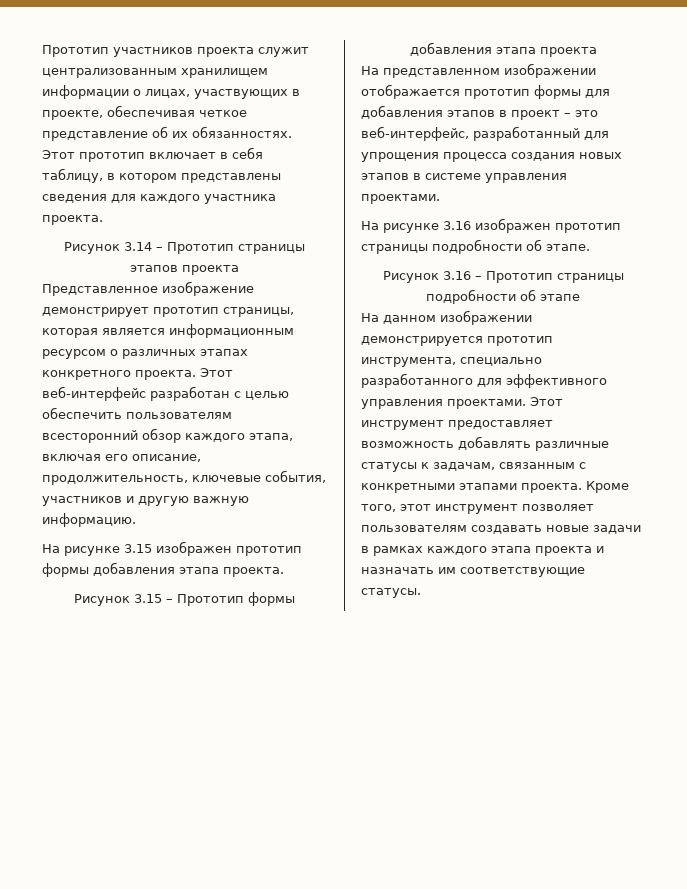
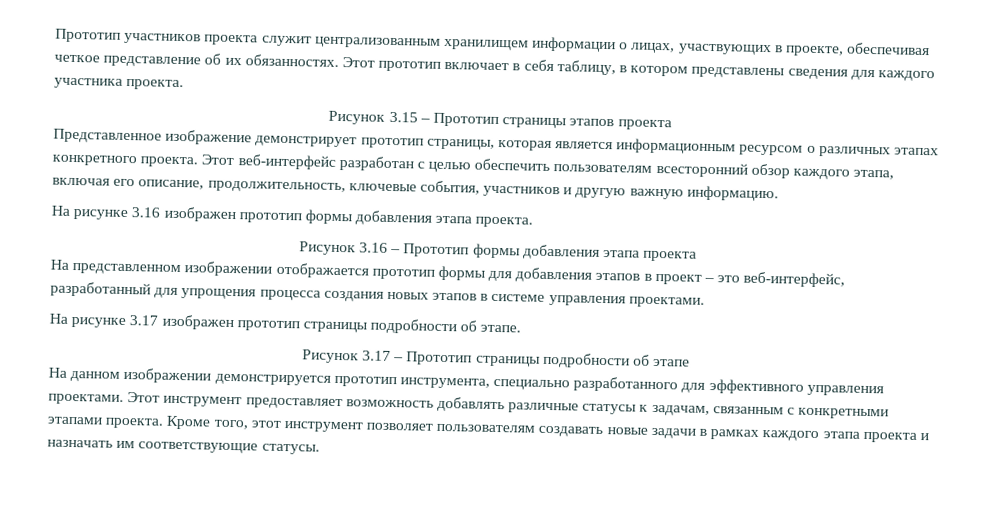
- Рисунок 3.14 – Прототип страницы этапов проекта
+ Рисунок 3.15 – Прототип страницы этапов проекта
- На рисунке 3.15 изображен прототип формы добавления этапа проекта.
+ На рисунке 3.16 изображен прототип формы добавления этапа проекта.
- Рисунок 3.15 – Прототип формы добавления этапа проекта
+ Рисунок 3.16 – Прототип формы добавления этапа проекта
- На рисунке 3.16 изображен прототип страницы подробности об этапе.
+ На рисунке 3.17 изображен прототип страницы подробности об этапе.
- Рисунок 3.16 – Прототип страницы подробности об этапе
+ Рисунок 3.17 – Прототип страницы подробности об этапе

